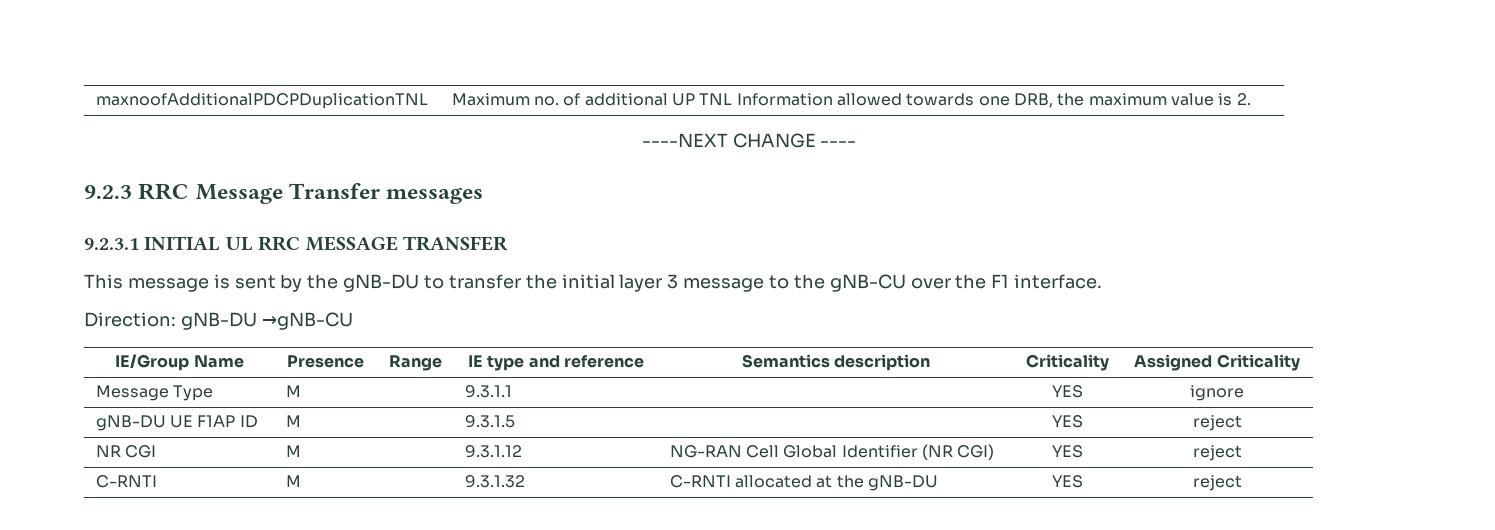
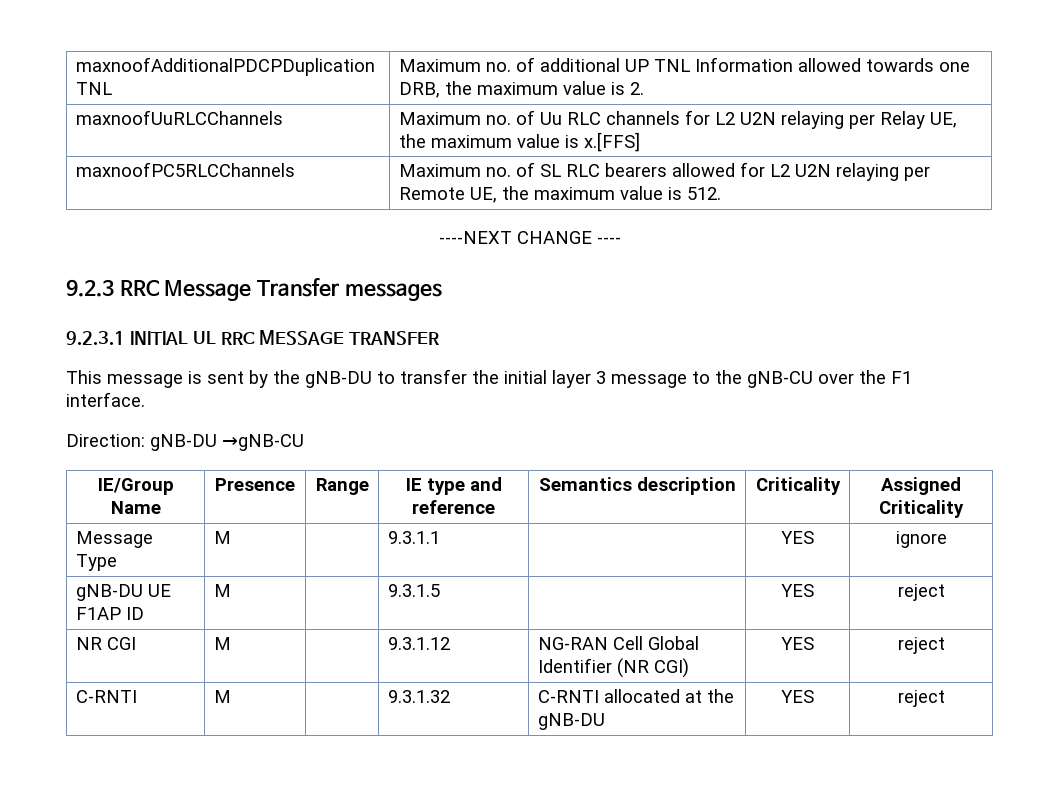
+ maxnoofUuRLCChannels | Maximum no. of Uu RLC channels for L2 U2N relaying per Relay UE, the maximum value is x.[FFS]
+ maxnoofPC5RLCChannels | Maximum no. of SL RLC bearers allowed for L2 U2N relaying per Remote UE, the maximum value is 512.

